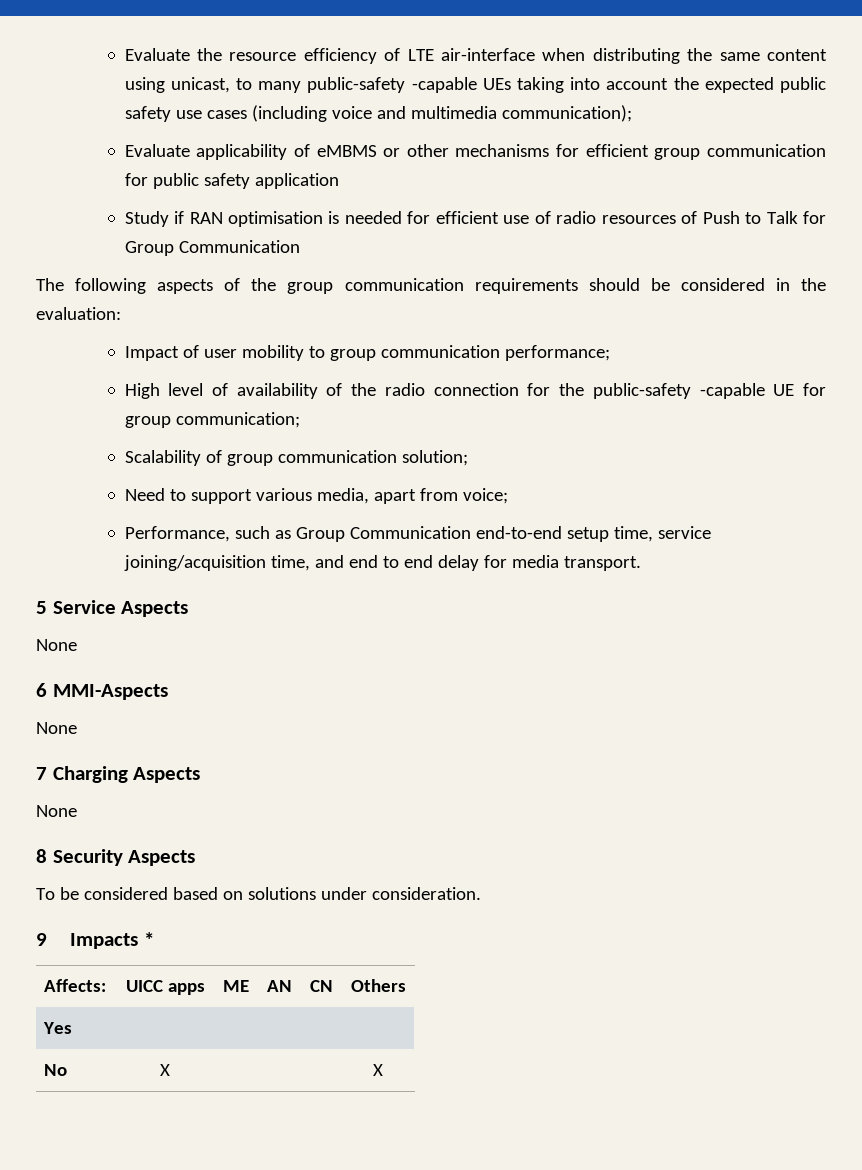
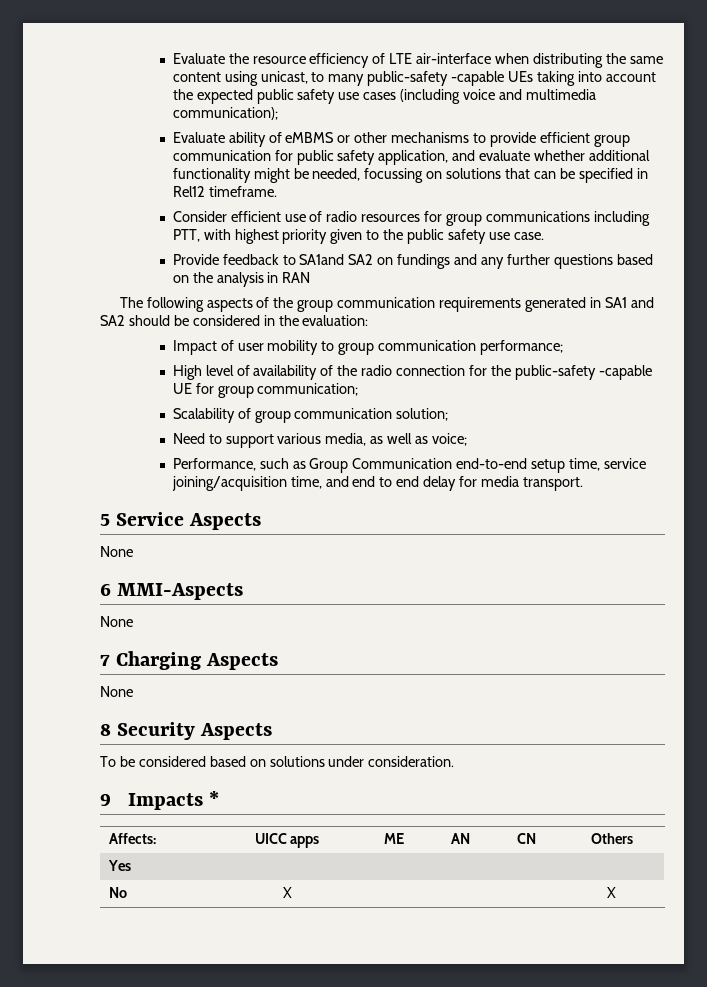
- Evaluate applicability of eMBMS or other mechanisms for efficient group communication for public safety application
- Study if RAN optimisation is needed for efficient use of radio resources of Push to Talk for Group Communication
+ Evaluate ability of eMBMS or other mechanisms to provide efficient group communication for public safety application, and evaluate whether additional functionality might be needed, focussing on solutions that can be specified in Rel12 timeframe.
+ Consider efficient use of radio resources for group communications including PTT, with highest priority given to the public safety use case.
+ Provide feedback to SA1and SA2 on fundings and any further questions based on the analysis in RAN
- The following aspects of the group communication requirements should be considered in the evaluation:
+ The following aspects of the group communication requirements generated in SA1 and SA2 should be considered in the evaluation:
- Need to support various media, apart from voice;
+ Need to support various media, as well as voice;

